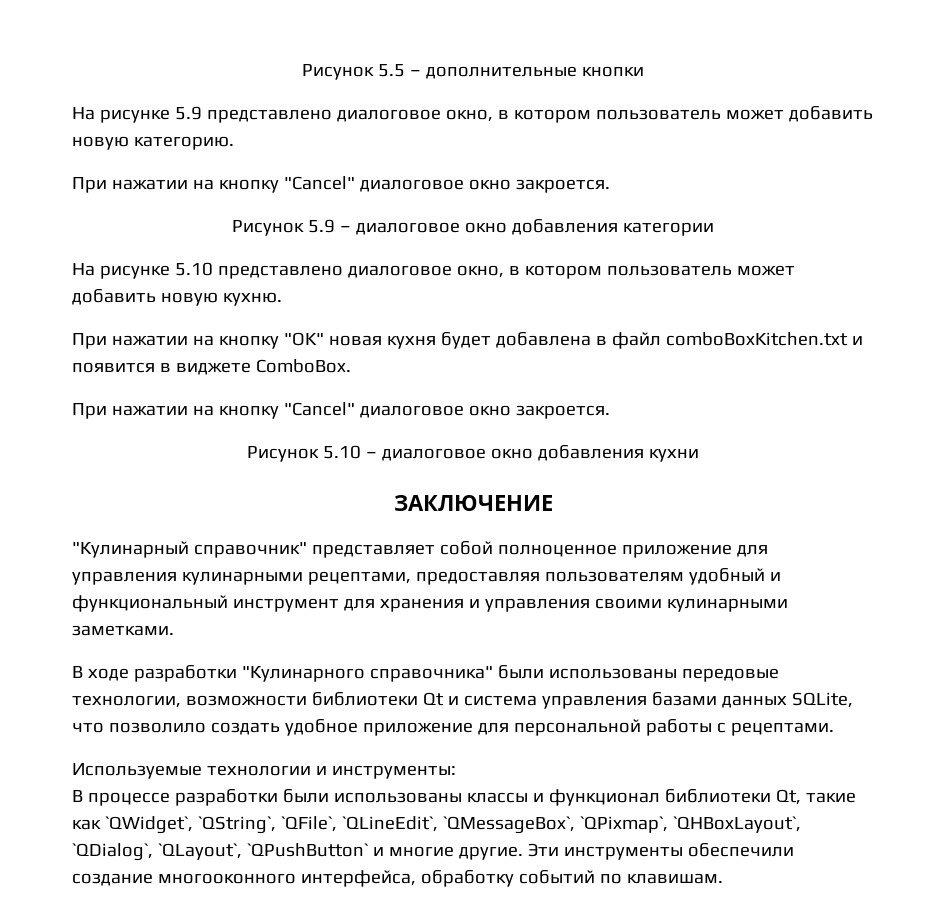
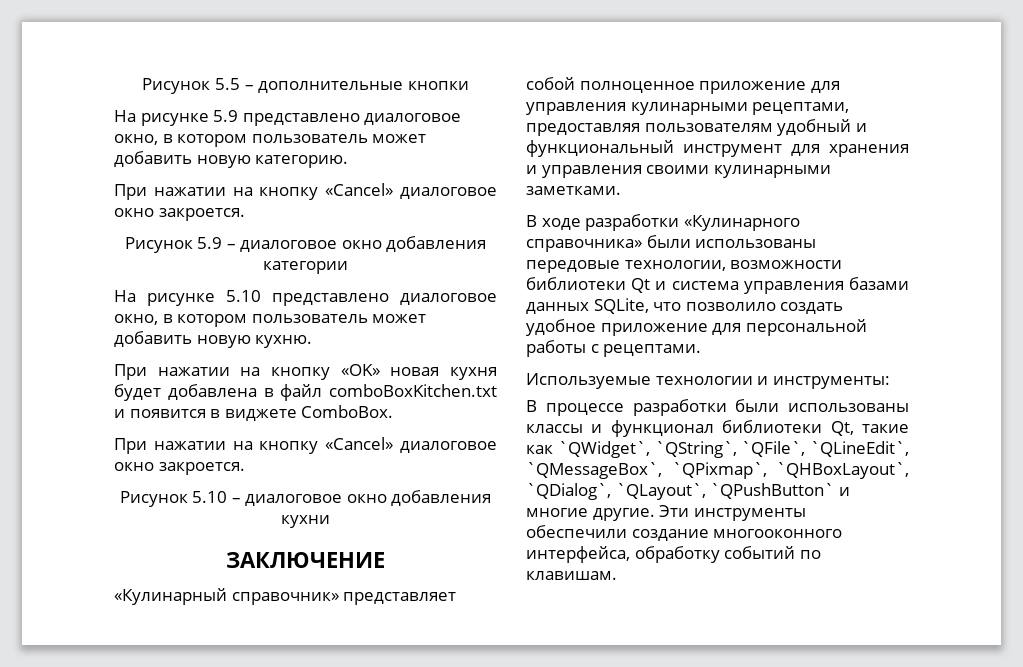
  На рисунке 5.9 представлено диалоговое окно, в котором пользователь может добавить новую категорию.
- При нажатии на кнопку "Cancel" диалоговое окно закроется.
+ При нажатии на кнопку «Cancel» диалоговое окно закроется.
- При нажатии на кнопку "OK" новая кухня будет добавлена в файл comboBoxKitchen.txt и появится в виджете ComboBox.
- При нажатии на кнопку "Cancel" диалоговое окно закроется.
+ При нажатии на кнопку «OK» новая кухня будет добавлена в файл comboBoxKitchen.txt и появится в виджете ComboBox.
+ При нажатии на кнопку «Cancel» диалоговое окно закроется.
- "Кулинарный справочник" представляет собой полноценное приложение для управления кулинарными рецептами, предоставляя пользователям удобный и функциональный инструмент для хранения и управления своими кулинарными заметками.
+ «Кулинарный справочник» представляет собой полноценное приложение для управления кулинарными рецептами, предоставляя пользователям удобный и функциональный инструмент для хранения и управления своими кулинарными заметками.
- В ходе разработки "Кулинарного справочника" были использованы передовые технологии, возможности библиотеки Qt и система управления базами данных SQLite, что позволило создать удобное приложение для персональной работы с рецептами.
+ В ходе разработки «Кулинарного справочника» были использованы передовые технологии, возможности библиотеки Qt и система управления базами данных SQLite, что позволило создать удобное приложение для персональной работы с рецептами.

